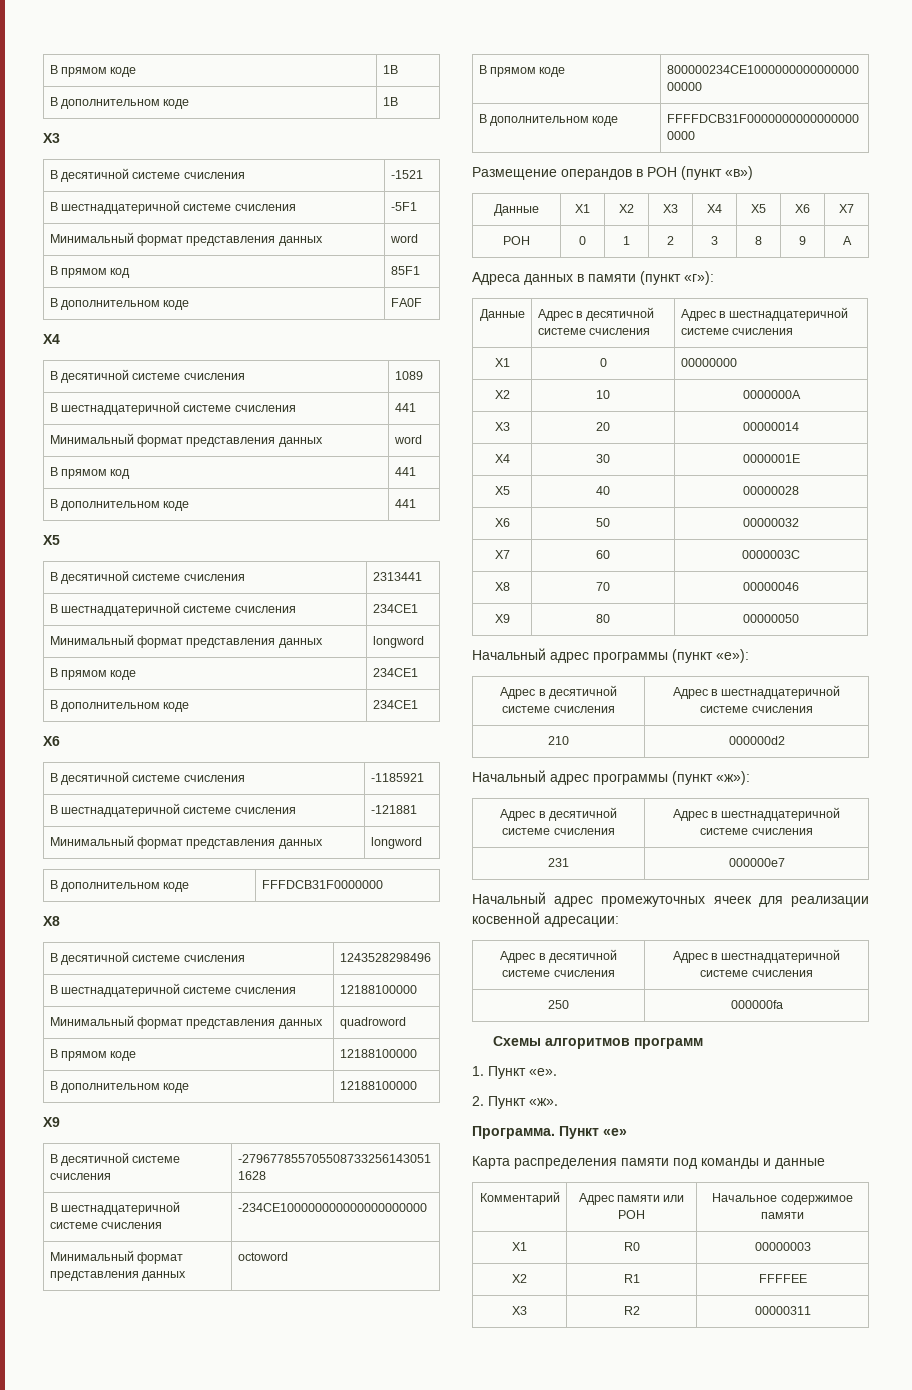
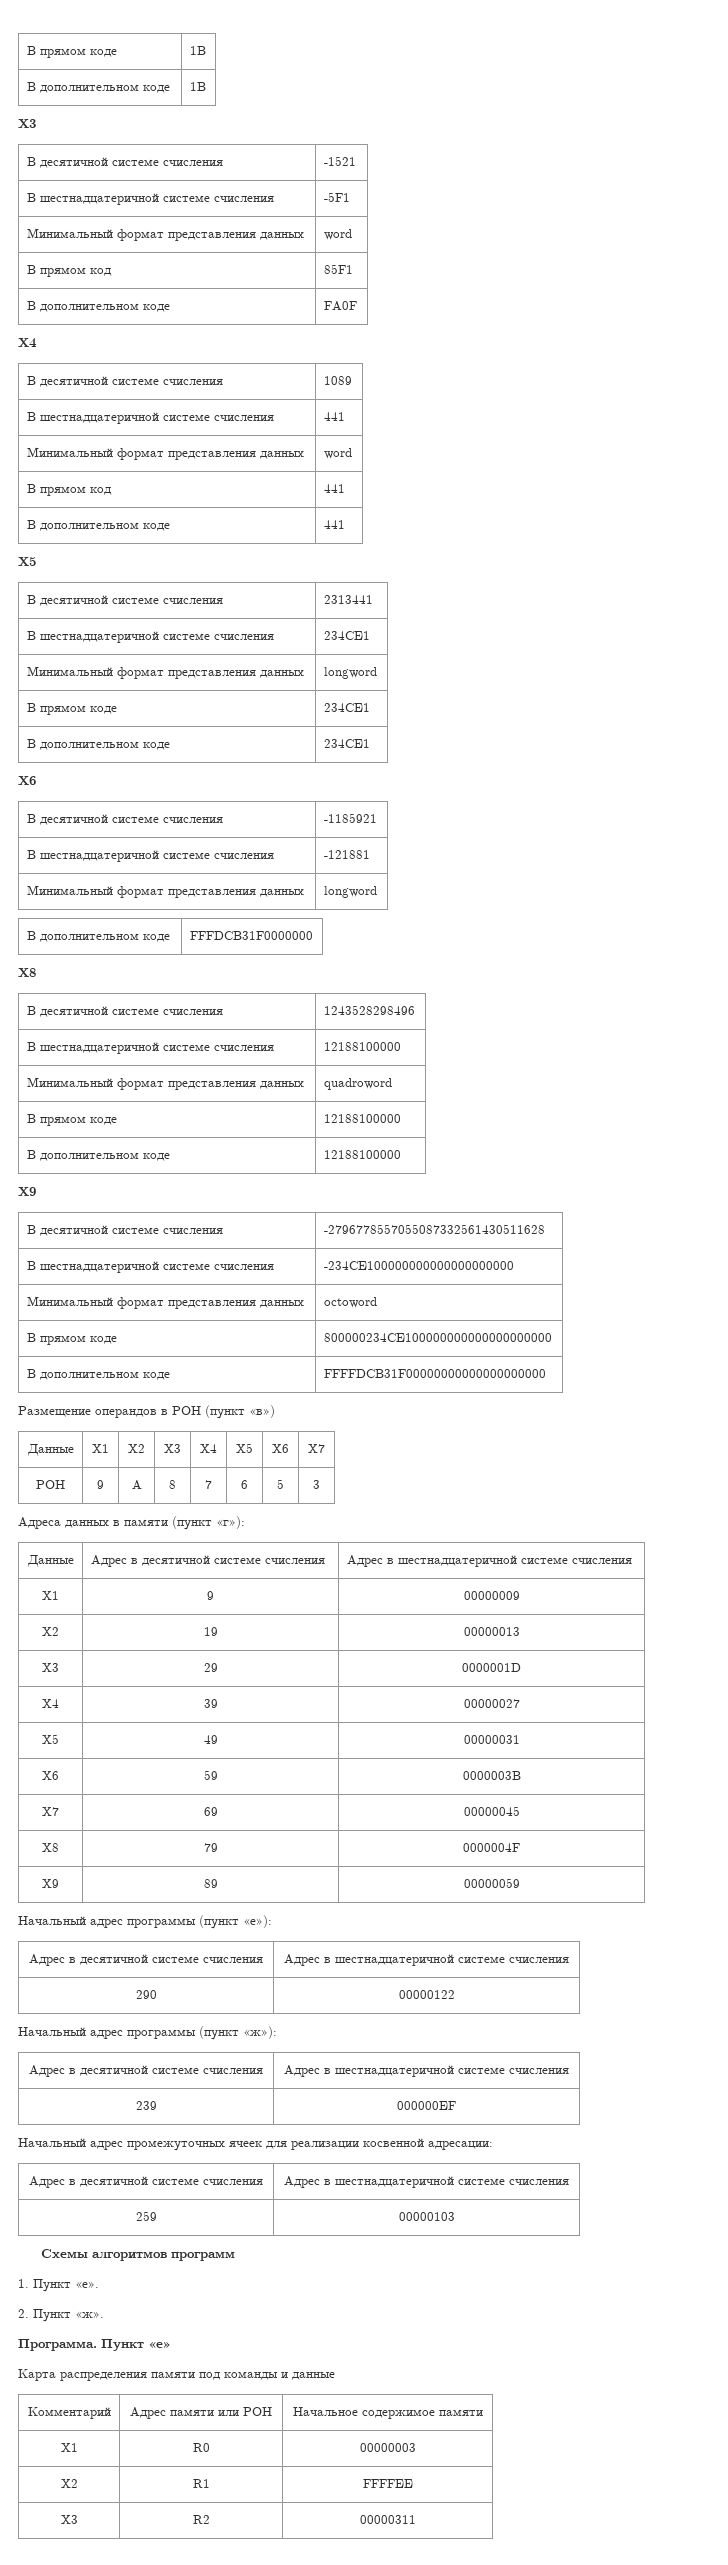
- РОН | 0 | 1 | 2 | 3 | 8 | 9 | A
+ РОН | 9 | A | 8 | 7 | 6 | 5 | 3
- X1 | 0 | 00000000
- X2 | 10 | 0000000A
- X3 | 20 | 00000014
- X4 | 30 | 0000001E
- X5 | 40 | 00000028
- X6 | 50 | 00000032
+ X1 | 9 | 00000009
+ X2 | 19 | 00000013
+ X3 | 29 | 0000001D
+ X4 | 39 | 00000027
+ X5 | 49 | 00000031
+ X6 | 59 | 0000003B
- X7 | 60 | 0000003C
+ X7 | 69 | 00000045
- X8 | 70 | 00000046
+ X8 | 79 | 0000004F
- X9 | 80 | 00000050
+ X9 | 89 | 00000059
- 210 | 000000d2
+ 290 | 00000122
- 231 | 000000e7
+ 239 | 000000EF
- 250 | 000000fa
+ 259 | 00000103

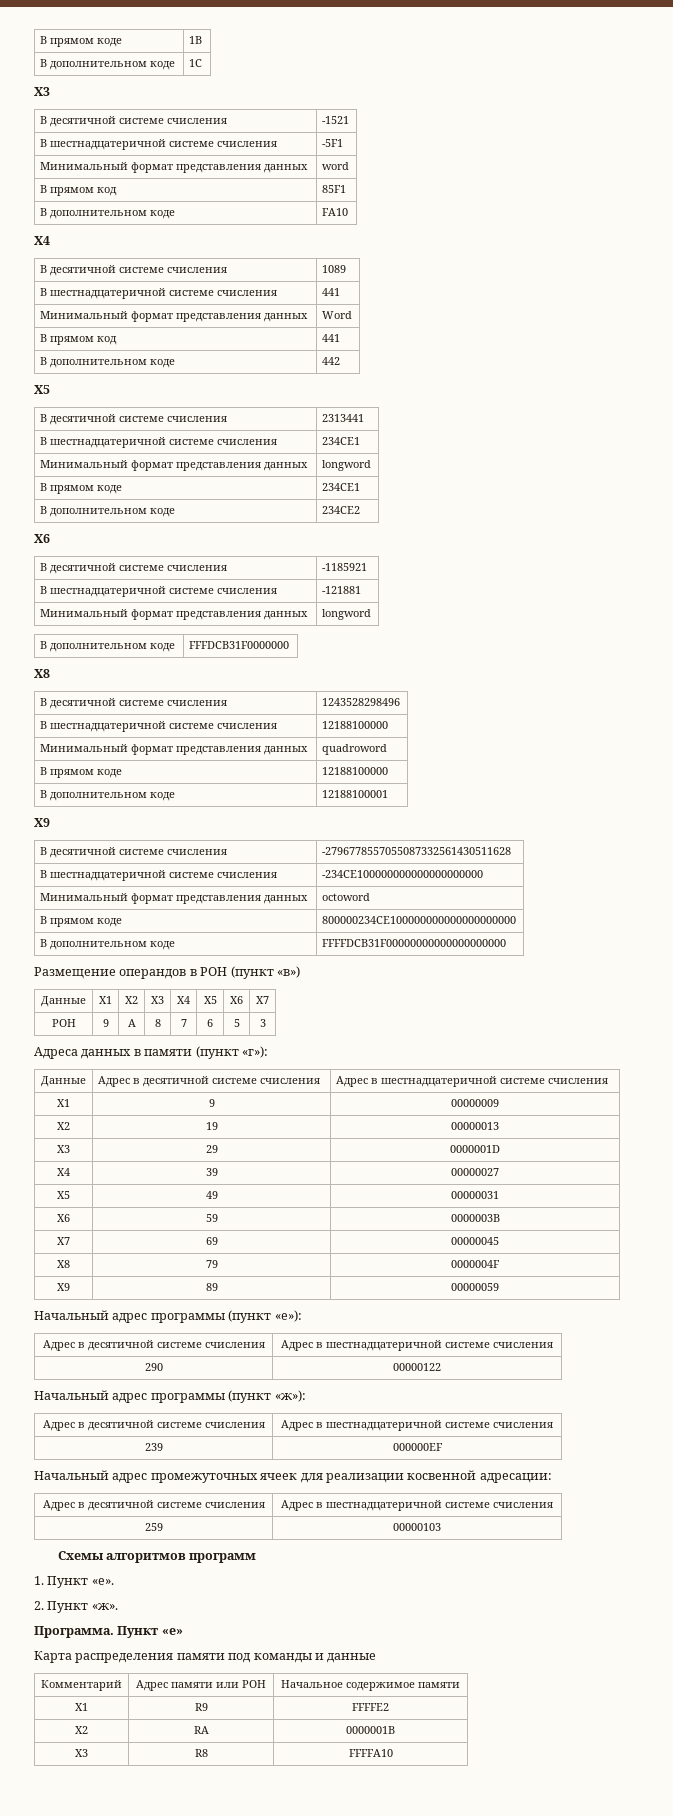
- В дополнительном коде | 1B
+ В дополнительном коде | 1C
- В дополнительном коде | FA0F
+ В дополнительном коде | FA10
  В шестнадцатеричной системе счисления | 441
- Минимальный формат представления данных | word
+ Минимальный формат представления данных | Word
- В дополнительном коде | 441
+ В дополнительном коде | 442
- В дополнительном коде | 234CE1
+ В дополнительном коде | 234CE2
- В дополнительном коде | 12188100000
+ В дополнительном коде | 12188100001
- X1 | R0 | 00000003
- X2 | R1 | FFFFEE
- X3 | R2 | 00000311
+ X1 | R9 | FFFFE2
+ X2 | RA | 0000001B
+ X3 | R8 | FFFFA10

